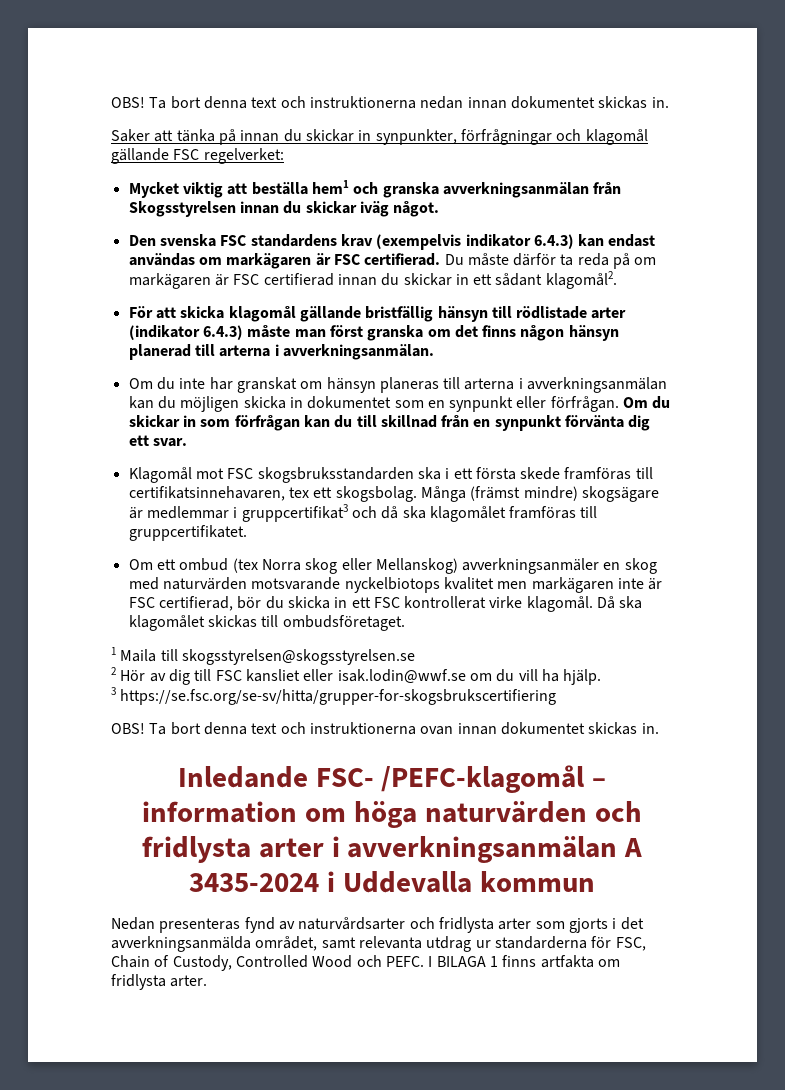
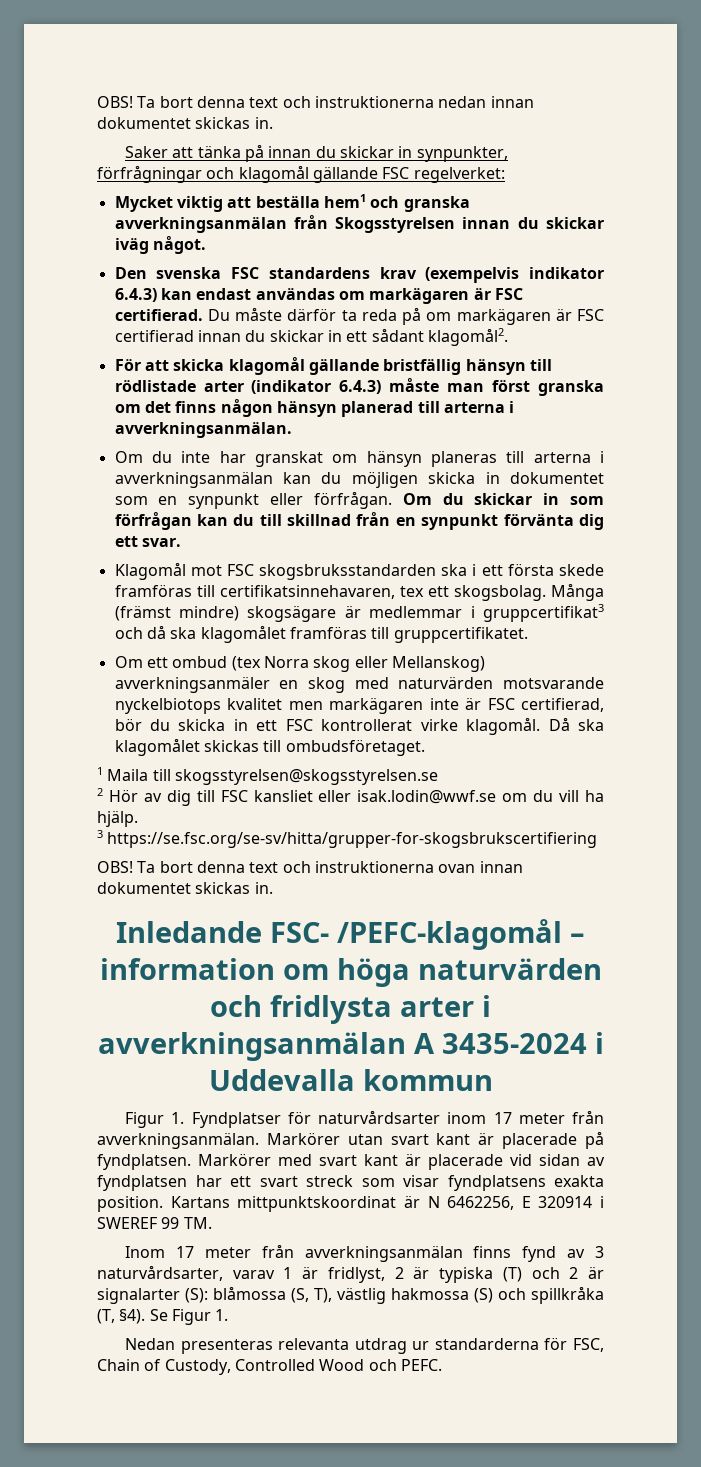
- Nedan presenteras fynd av naturvårdsarter och fridlysta arter som gjorts i det avverkningsanmälda området, samt relevanta utdrag ur standarderna för FSC, Chain of Custody, Controlled Wood och PEFC. I BILAGA 1 finns artfakta om fridlysta arter.
+ Figur 1. Fyndplatser för naturvårdsarter inom 17 meter från avverkningsanmälan. Markörer utan svart kant är placerade på fyndplatsen. Markörer med svart kant är placerade vid sidan av fyndplatsen har ett svart streck som visar fyndplatsens exakta position. Kartans mittpunktskoordinat är N 6462256, E 320914 i SWEREF 99 TM.
+ Inom 17 meter från avverkningsanmälan finns fynd av 3 naturvårdsarter, varav 1 är fridlyst, 2 är typiska (T) och 2 är signalarter (S): blåmossa (S, T), västlig hakmossa (S) och spillkråka (T, §4). Se Figur 1.
+ Nedan presenteras relevanta utdrag ur standarderna för FSC, Chain of Custody, Controlled Wood och PEFC.

